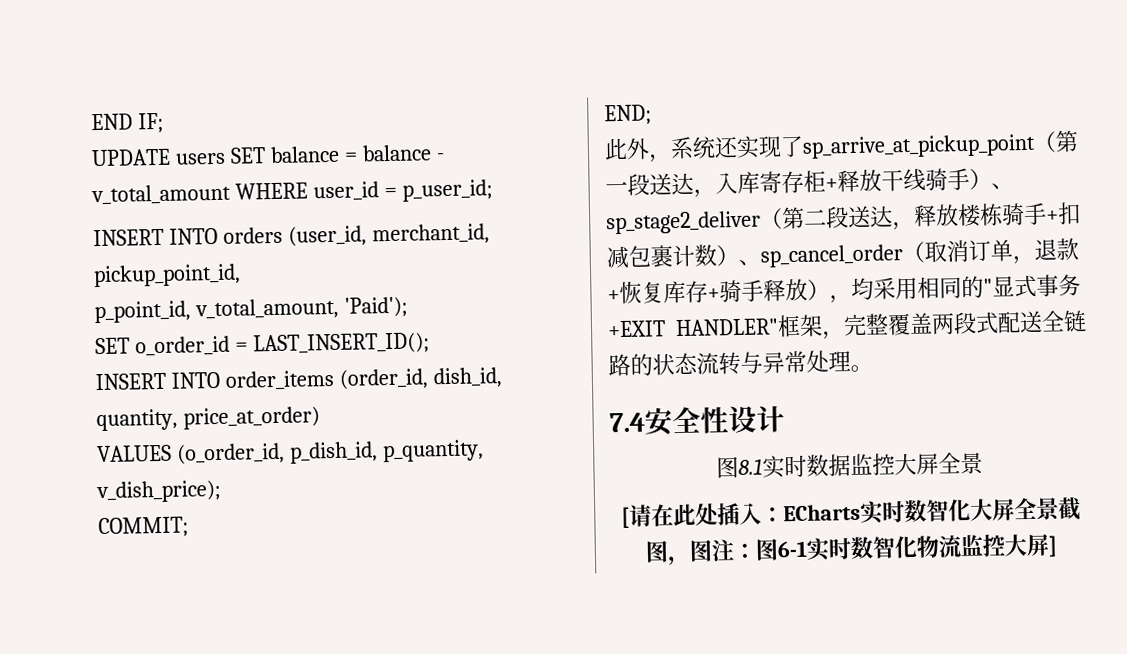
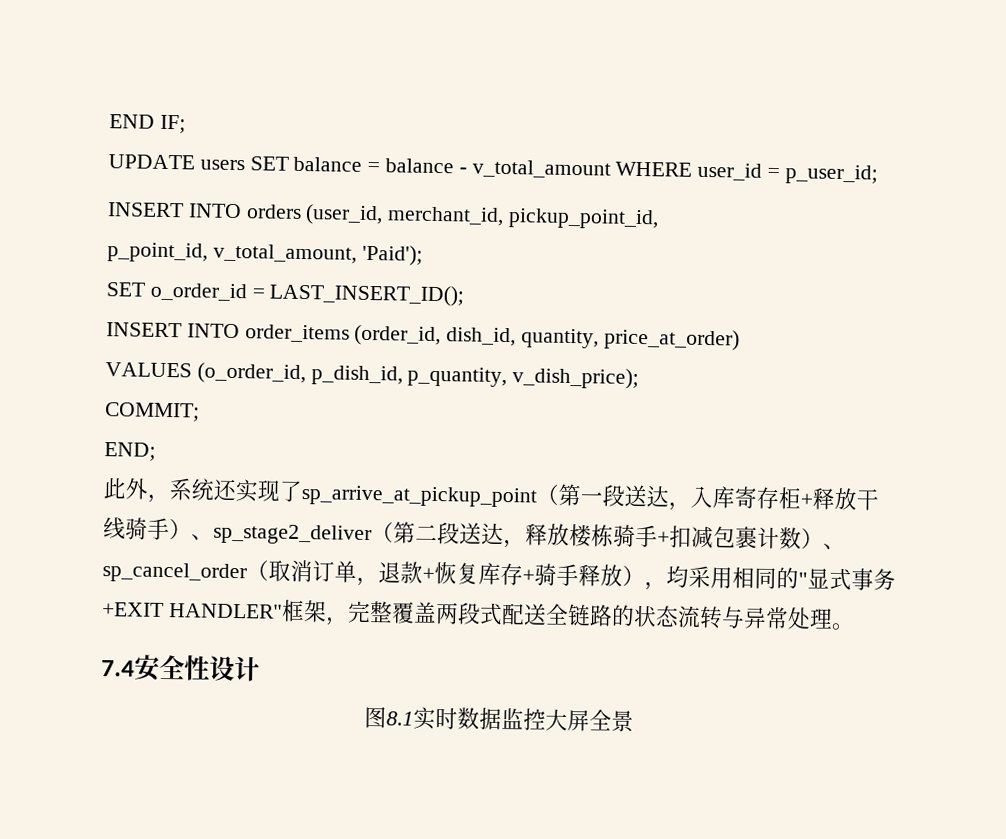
- [请在此处插入：ECharts实时数智化大屏全景截图，图注：图6-1实时数智化物流监控大屏]

